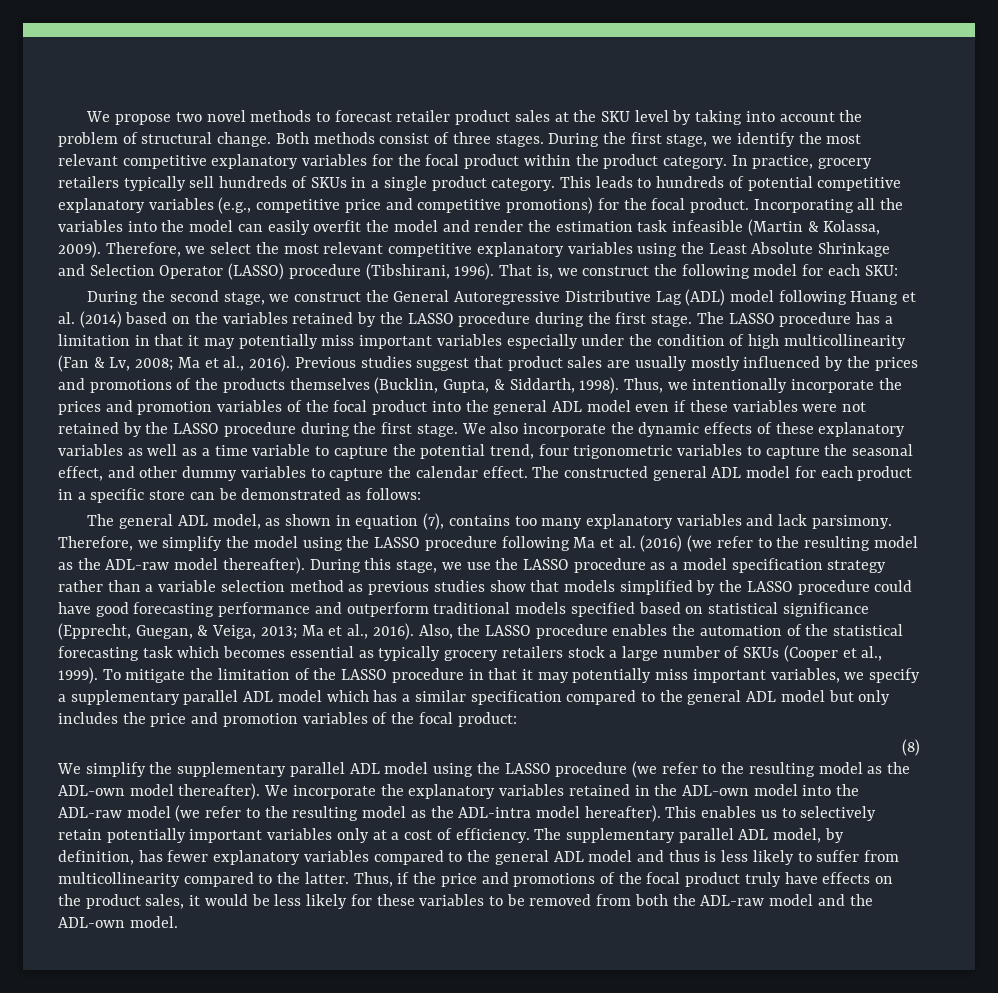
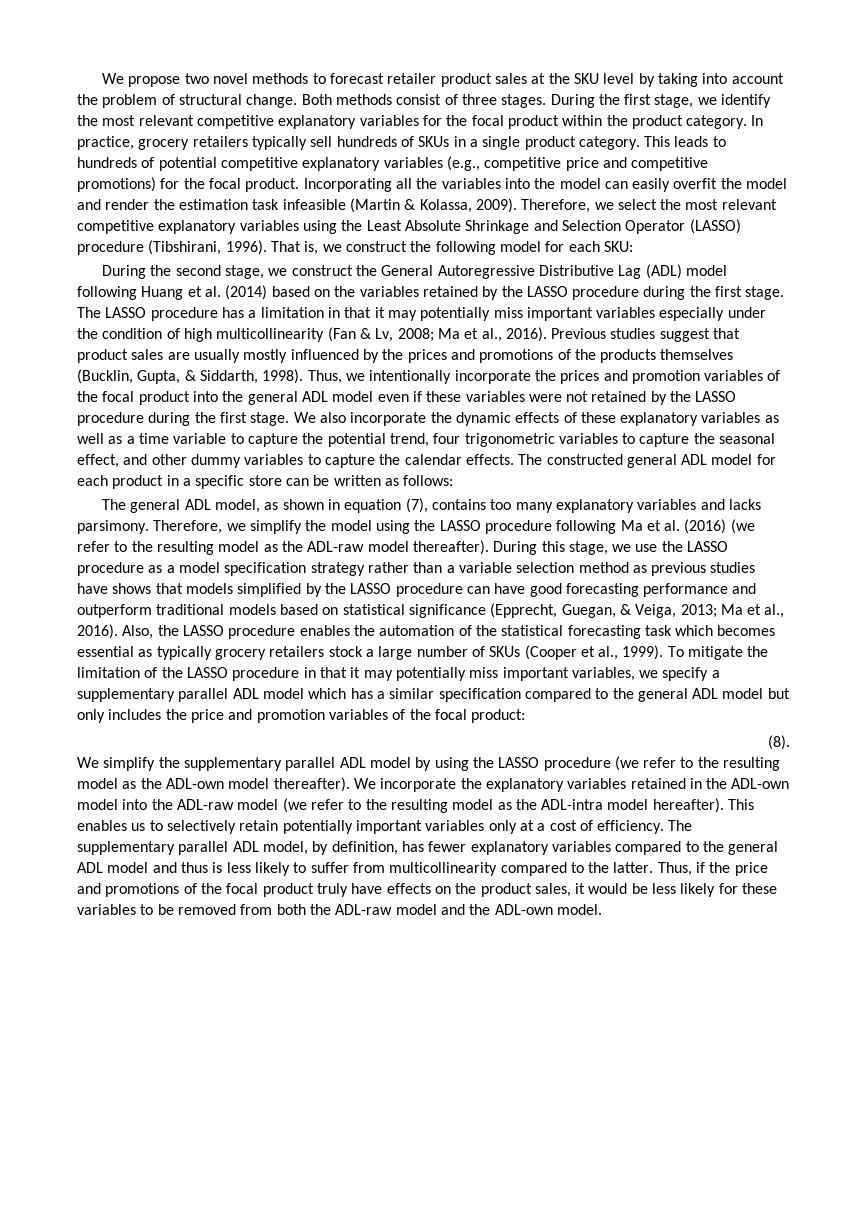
- We also incorporate the dynamic effects of these explanatory variables as well as a time variable to capture the potential trend, four trigonometric variables to capture the seasonal effect, and other dummy variables to capture the calendar effect.
+ We also incorporate the dynamic effects of these explanatory variables as well as a time variable to capture the potential trend, four trigonometric variables to capture the seasonal effect, and other dummy variables to capture the calendar effects.
- The constructed general ADL model for each product in a specific store can be demonstrated as follows:
+ The constructed general ADL model for each product in a specific store can be written as follows:
- The general ADL model, as shown in equation (7), contains too many explanatory variables and lack parsimony.
+ The general ADL model, as shown in equation (7), contains too many explanatory variables and lacks parsimony.
- During this stage, we use the LASSO procedure as a model specification strategy rather than a variable selection method as previous studies show that models simplified by the LASSO procedure could have good forecasting performance and outperform traditional models specified based on statistical significance (Epprecht, Guegan, & Veiga, 2013; Ma et al., 2016).
+ During this stage, we use the LASSO procedure as a model specification strategy rather than a variable selection method as previous studies have shows that models simplified by the LASSO procedure can have good forecasting performance and outperform traditional models based on statistical significance (Epprecht, Guegan, & Veiga, 2013; Ma et al., 2016).
- (8)
+ (8).
- We simplify the supplementary parallel ADL model using the LASSO procedure (we refer to the resulting model as the ADL-own model thereafter).
+ We simplify the supplementary parallel ADL model by using the LASSO procedure (we refer to the resulting model as the ADL-own model thereafter).

